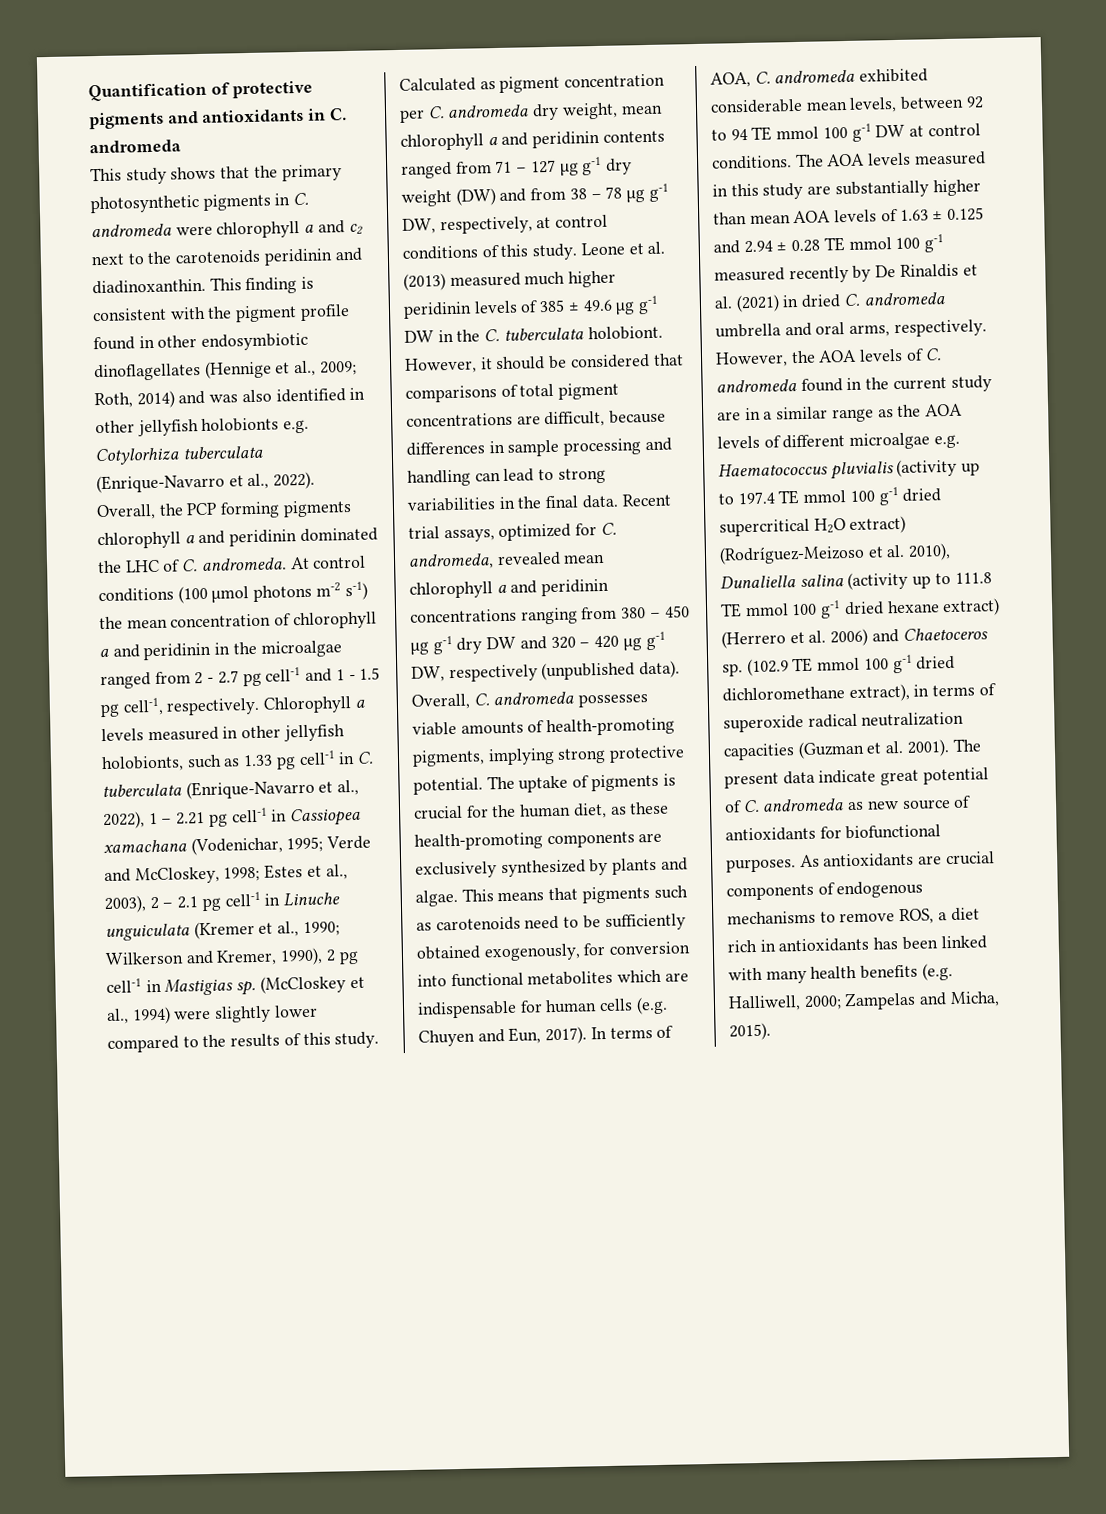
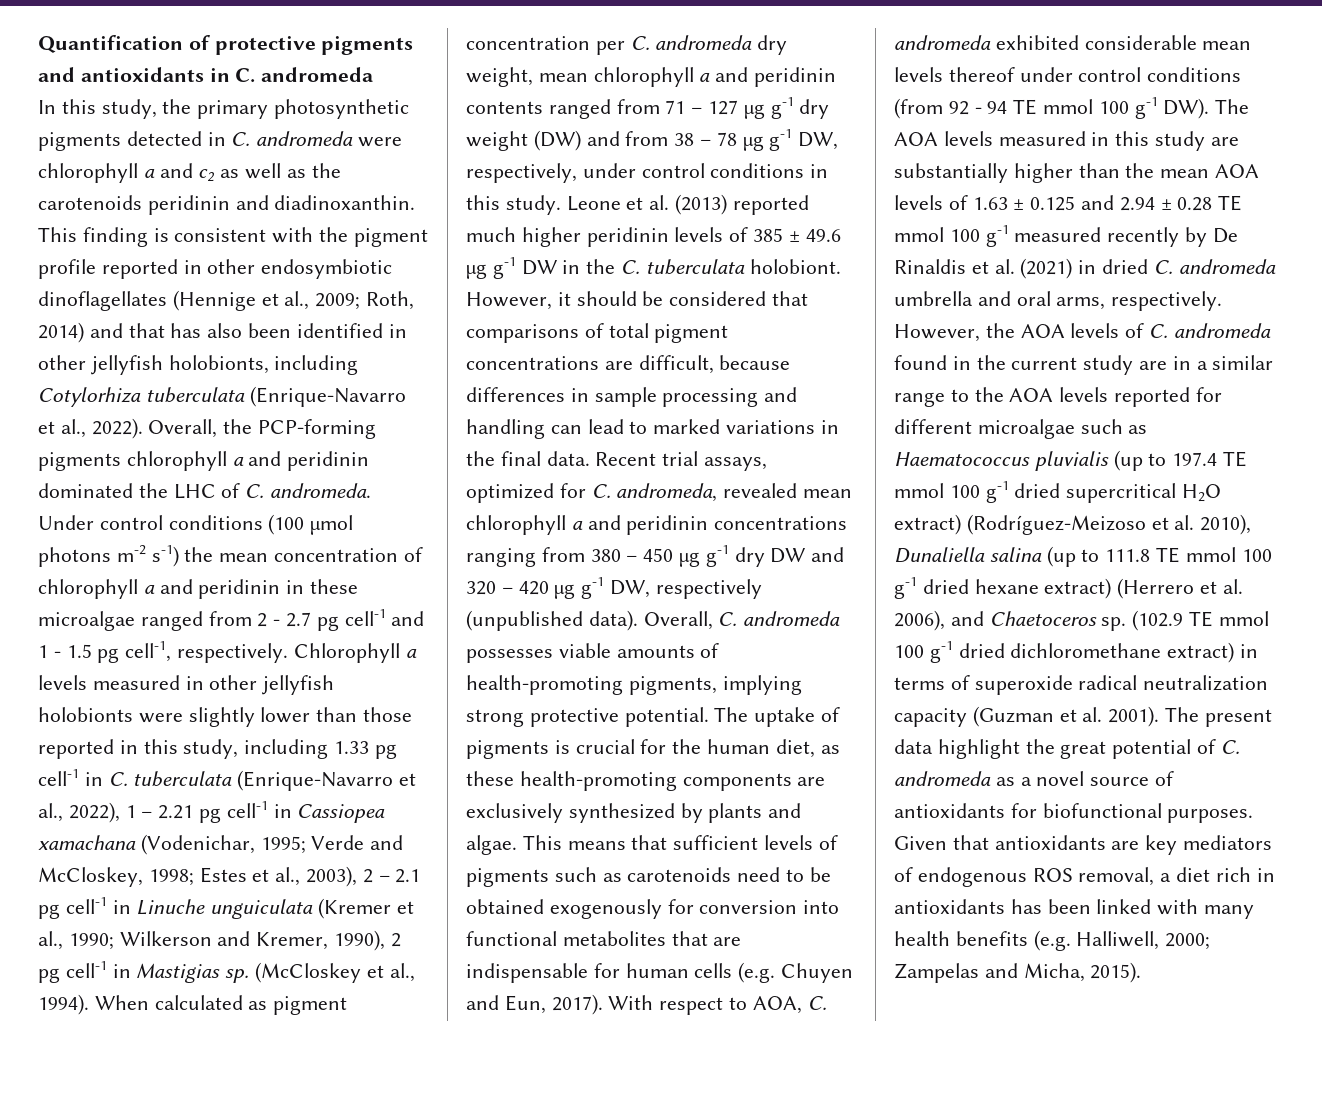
- This study shows that the primary photosynthetic pigments in C. andromeda were chlorophyll a and c2 next to the carotenoids peridinin and diadinoxanthin.
+ In this study, the primary photosynthetic pigments detected in C. andromeda were chlorophyll a and c2 as well as the carotenoids peridinin and diadinoxanthin.
- This finding is consistent with the pigment profile found in other endosymbiotic dinoflagellates (Hennige et al., 2009; Roth, 2014) and was also identified in other jellyfish holobionts e.g. Cotylorhiza tuberculata (Enrique-Navarro et al., 2022).
+ This finding is consistent with the pigment profile reported in other endosymbiotic dinoflagellates (Hennige et al., 2009; Roth, 2014) and that has also been identified in other jellyfish holobionts, including Cotylorhiza tuberculata (Enrique-Navarro et al., 2022).
- Overall, the PCP forming pigments chlorophyll a and peridinin dominated the LHC of C. andromeda.
+ Overall, the PCP-forming pigments chlorophyll a and peridinin dominated the LHC of C. andromeda.
- At control conditions (100 µmol photons m-2 s-1) the mean concentration of chlorophyll a and peridinin in the microalgae ranged from 2 - 2.7 pg cell-1 and 1 - 1.5 pg cell-1, respectively.
+ Under control conditions (100 µmol photons m-2 s-1) the mean concentration of chlorophyll a and peridinin in these microalgae ranged from 2 - 2.7 pg cell-1 and 1 - 1.5 pg cell-1, respectively.
- Chlorophyll a levels measured in other jellyfish holobionts, such as 1.33 pg cell-1 in C. tuberculata (Enrique-Navarro et al., 2022), 1 – 2.21 pg cell-1 in Cassiopea xamachana (Vodenichar, 1995; Verde and McCloskey, 1998; Estes et al., 2003), 2 – 2.1 pg cell-1 in Linuche unguiculata (Kremer et al., 1990; Wilkerson and Kremer, 1990), 2 pg cell-1 in Mastigias sp.
+ Chlorophyll a levels measured in other jellyfish holobionts were slightly lower than those reported in this study, including 1.33 pg cell-1 in C. tuberculata (Enrique-Navarro et al., 2022), 1 – 2.21 pg cell-1 in Cassiopea xamachana (Vodenichar, 1995; Verde and McCloskey, 1998; Estes et al., 2003), 2 – 2.1 pg cell-1 in Linuche unguiculata (Kremer et al., 1990; Wilkerson and Kremer, 1990), 2 pg cell-1 in Mastigias sp.
- (McCloskey et al., 1994) were slightly lower compared to the results of this study. Calculated as pigment concentration per C. andromeda dry weight, mean chlorophyll a and peridinin contents ranged from 71 – 127 µg g-1 dry weight (DW) and from 38 – 78 µg g-1 DW, respectively, at control conditions of this study.
+ (McCloskey et al., 1994). When calculated as pigment concentration per C. andromeda dry weight, mean chlorophyll a and peridinin contents ranged from 71 – 127 µg g-1 dry weight (DW) and from 38 – 78 µg g-1 DW, respectively, under control conditions in this study.
- Leone et al. (2013) measured much higher peridinin levels of 385 ± 49.6 µg g-1 DW in the C. tuberculata holobiont.
+ Leone et al. (2013) reported much higher peridinin levels of 385 ± 49.6 µg g-1 DW in the C. tuberculata holobiont.
- However, it should be considered that comparisons of total pigment concentrations are difficult, because differences in sample processing and handling can lead to strong variabilities in the final data.
+ However, it should be considered that comparisons of total pigment concentrations are difficult, because differences in sample processing and handling can lead to marked variations in the final data.
- This means that pigments such as carotenoids need to be sufficiently obtained exogenously, for conversion into functional metabolites which are indispensable for human cells (e.g. Chuyen and Eun, 2017).
+ This means that sufficient levels of pigments such as carotenoids need to be obtained exogenously for conversion into functional metabolites that are indispensable for human cells (e.g. Chuyen and Eun, 2017).
- In terms of AOA, C. andromeda exhibited considerable mean levels, between 92 to 94 TE mmol 100 g-1 DW at control conditions. The AOA levels measured in this study are substantially higher than mean AOA levels of 1.63 ± 0.125 and 2.94 ± 0.28 TE mmol 100 g-1 measured recently by De Rinaldis et al. (2021) in dried C. andromeda umbrella and oral arms, respectively.
+ With respect to AOA, C. andromeda exhibited considerable mean levels thereof under control conditions (from 92 - 94 TE mmol 100 g-1 DW). The AOA levels measured in this study are substantially higher than the mean AOA levels of 1.63 ± 0.125 and 2.94 ± 0.28 TE mmol 100 g-1 measured recently by De Rinaldis et al. (2021) in dried C. andromeda umbrella and oral arms, respectively.
- However, the AOA levels of C. andromeda found in the current study are in a similar range as the AOA levels of different microalgae e.g. Haematococcus pluvialis (activity up to 197.4 TE mmol 100 g-1 dried supercritical H2O extract) (Rodríguez-Meizoso et al. 2010), Dunaliella salina (activity up to 111.8 TE mmol 100 g-1 dried hexane extract) (Herrero et al. 2006) and Chaetoceros sp.
+ However, the AOA levels of C. andromeda found in the current study are in a similar range to the AOA levels reported for different microalgae such as Haematococcus pluvialis (up to 197.4 TE mmol 100 g-1 dried supercritical H2O extract) (Rodríguez-Meizoso et al. 2010), Dunaliella salina (up to 111.8 TE mmol 100 g-1 dried hexane extract) (Herrero et al. 2006), and Chaetoceros sp.
- (102.9 TE mmol 100 g-1 dried dichloromethane extract), in terms of superoxide radical neutralization capacities (Guzman et al. 2001).
+ (102.9 TE mmol 100 g-1 dried dichloromethane extract) in terms of superoxide radical neutralization capacity (Guzman et al. 2001).
- The present data indicate great potential of C. andromeda as new source of antioxidants for biofunctional purposes.
+ The present data highlight the great potential of C. andromeda as a novel source of antioxidants for biofunctional purposes.
- As antioxidants are crucial components of endogenous mechanisms to remove ROS, a diet rich in antioxidants has been linked with many health benefits (e.g. Halliwell, 2000; Zampelas and Micha, 2015).
+ Given that antioxidants are key mediators of endogenous ROS removal, a diet rich in antioxidants has been linked with many health benefits (e.g. Halliwell, 2000; Zampelas and Micha, 2015).

